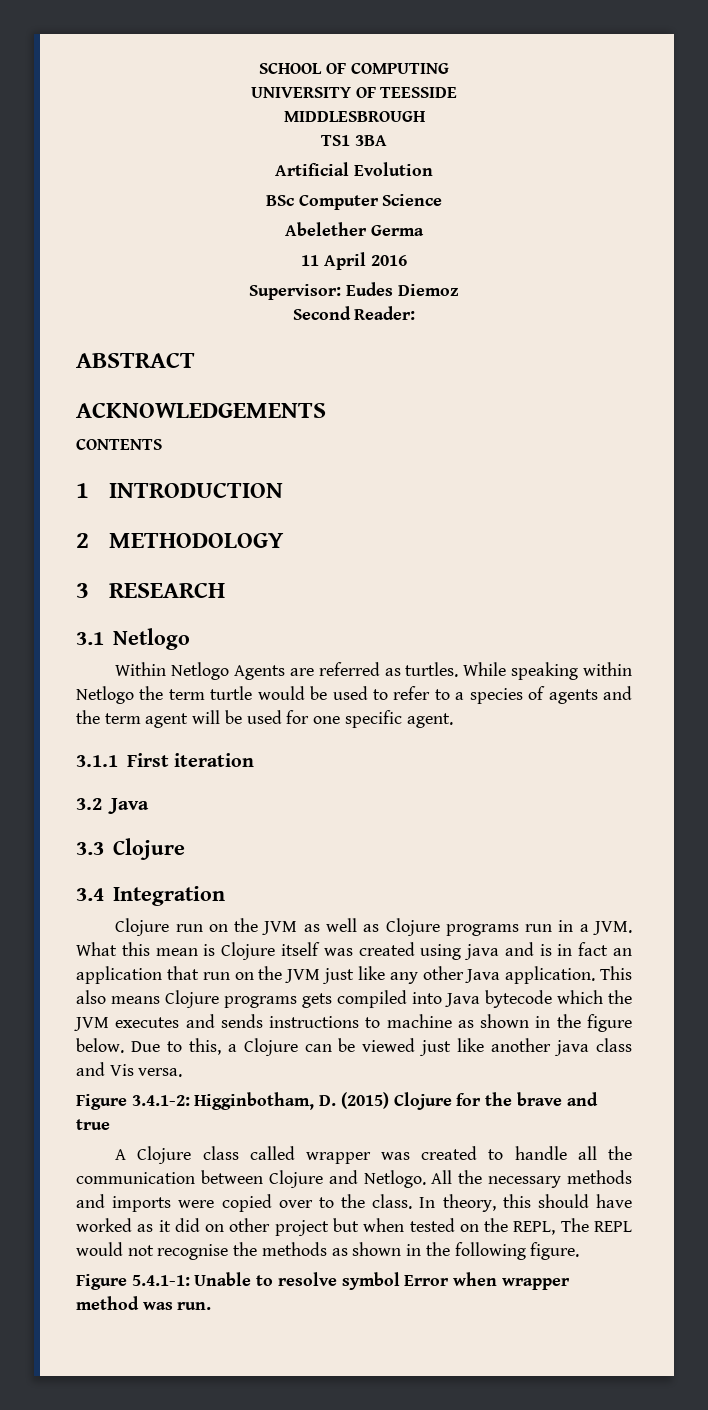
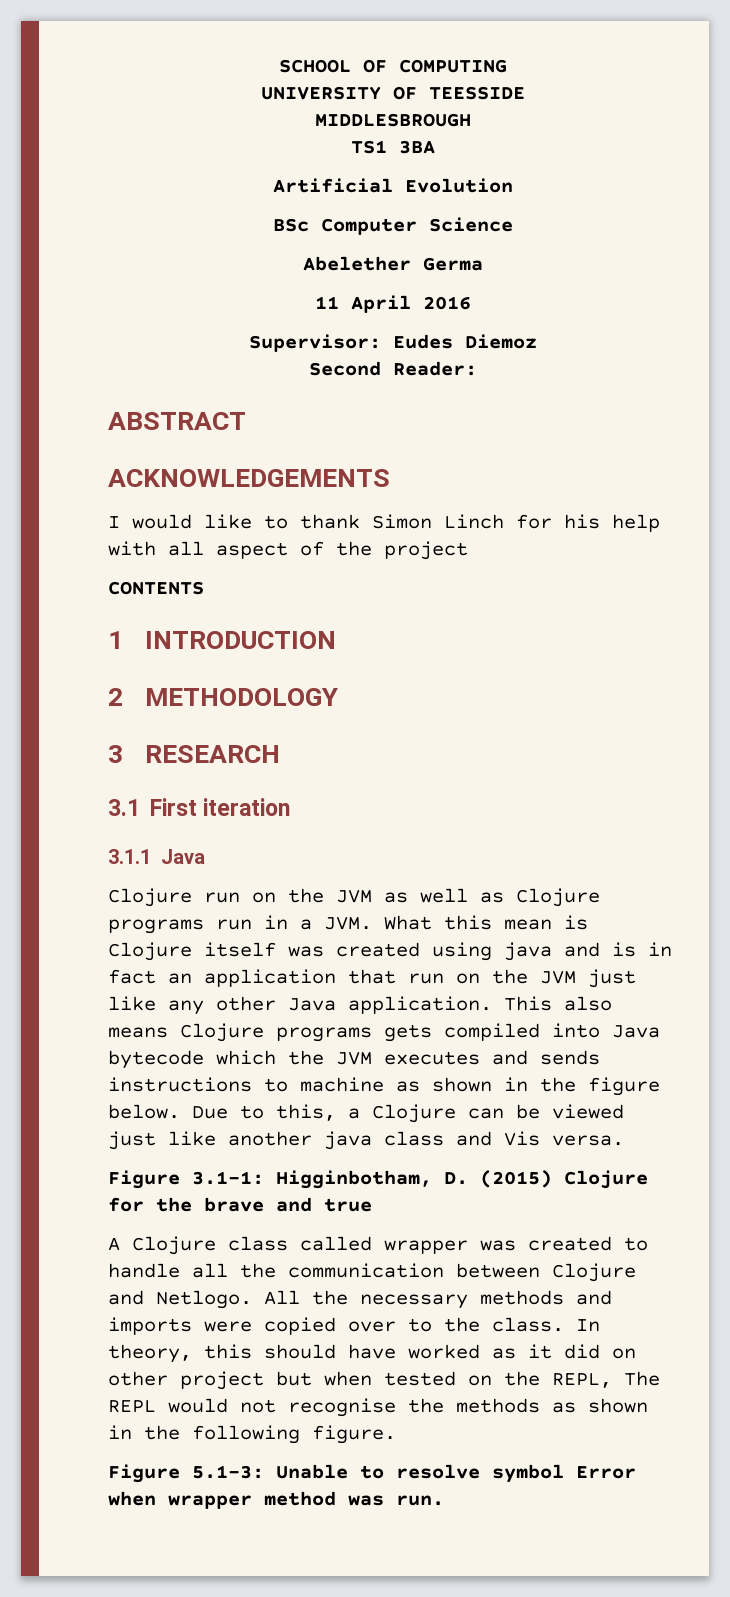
+ I would like to thank Simon Linch for his help with all aspect of the project
- 3.1 Netlogo
- Within Netlogo Agents are referred as turtles. While speaking within Netlogo the term turtle would be used to refer to a species of agents and the term agent will be used for one specific agent.
- 3.1.1 First iteration
+ 3.1 First iteration
- 3.2 Java
- 3.3 Clojure
- 3.4 Integration
+ 3.1.1 Java
- Figure 3.4.1-2: Higginbotham, D. (2015) Clojure for the brave and true
+ Figure 3.1-1: Higginbotham, D. (2015) Clojure for the brave and true
- Figure 5.4.1-1: Unable to resolve symbol Error when wrapper method was run.
+ Figure 5.1-3: Unable to resolve symbol Error when wrapper method was run.

